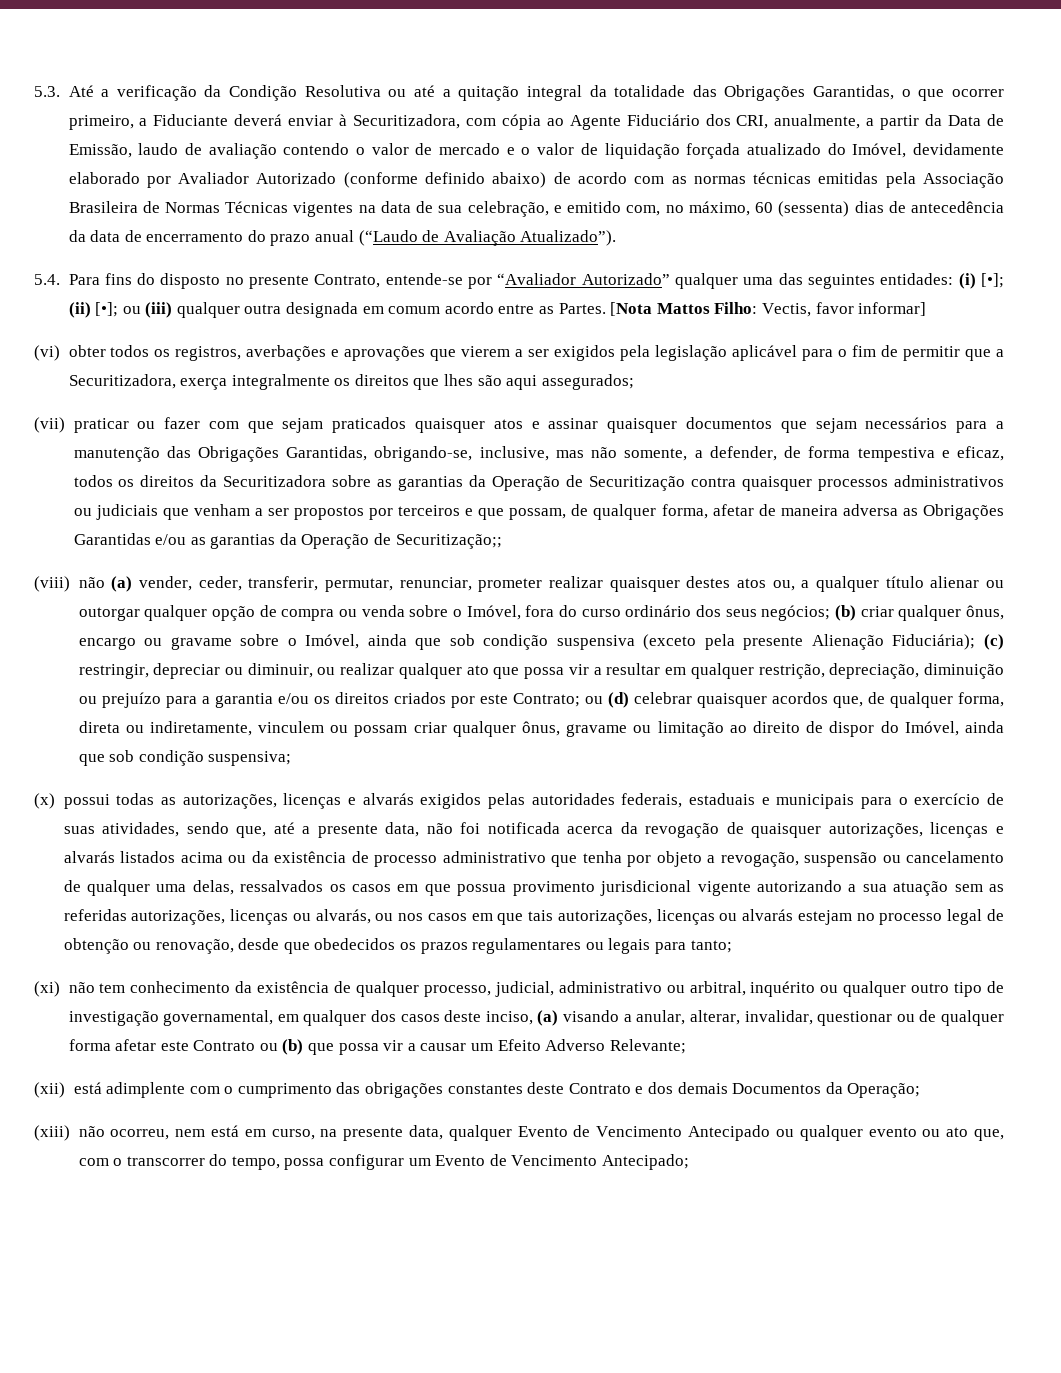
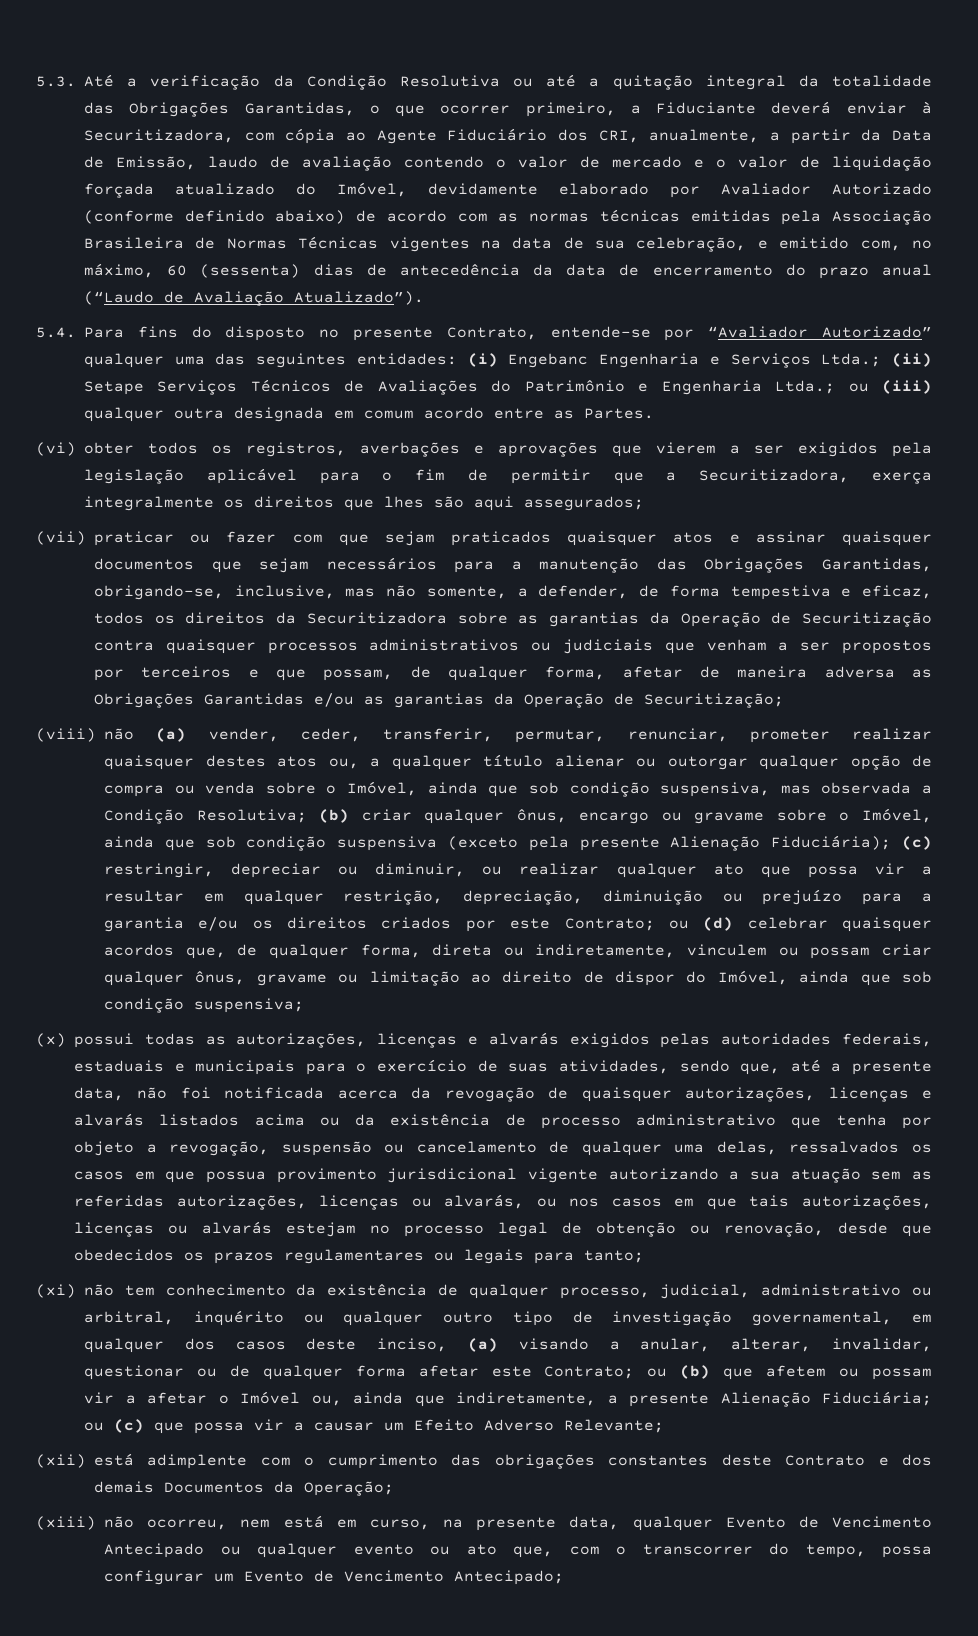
- 5.4. Para fins do disposto no presente Contrato, entende-se por “Avaliador Autorizado” qualquer uma das seguintes entidades: (i) [•]; (ii) [•]; ou (iii) qualquer outra designada em comum acordo entre as Partes. [Nota Mattos Filho: Vectis, favor informar]
+ 5.4. Para fins do disposto no presente Contrato, entende-se por “Avaliador Autorizado” qualquer uma das seguintes entidades: (i) Engebanc Engenharia e Serviços Ltda.; (ii) Setape Serviços Técnicos de Avaliações do Patrimônio e Engenharia Ltda.; ou (iii) qualquer outra designada em comum acordo entre as Partes.
- (vii) praticar ou fazer com que sejam praticados quaisquer atos e assinar quaisquer documentos que sejam necessários para a manutenção das Obrigações Garantidas, obrigando-se, inclusive, mas não somente, a defender, de forma tempestiva e eficaz, todos os direitos da Securitizadora sobre as garantias da Operação de Securitização contra quaisquer processos administrativos ou judiciais que venham a ser propostos por terceiros e que possam, de qualquer forma, afetar de maneira adversa as Obrigações Garantidas e/ou as garantias da Operação de Securitização;;
+ (vii) praticar ou fazer com que sejam praticados quaisquer atos e assinar quaisquer documentos que sejam necessários para a manutenção das Obrigações Garantidas, obrigando-se, inclusive, mas não somente, a defender, de forma tempestiva e eficaz, todos os direitos da Securitizadora sobre as garantias da Operação de Securitização contra quaisquer processos administrativos ou judiciais que venham a ser propostos por terceiros e que possam, de qualquer forma, afetar de maneira adversa as Obrigações Garantidas e/ou as garantias da Operação de Securitização;
- (viii) não (a) vender, ceder, transferir, permutar, renunciar, prometer realizar quaisquer destes atos ou, a qualquer título alienar ou outorgar qualquer opção de compra ou venda sobre o Imóvel, fora do curso ordinário dos seus negócios;
+ (viii) não (a) vender, ceder, transferir, permutar, renunciar, prometer realizar quaisquer destes atos ou, a qualquer título alienar ou outorgar qualquer opção de compra ou venda sobre o Imóvel, ainda que sob condição suspensiva, mas observada a Condição Resolutiva;
- (xi) não tem conhecimento da existência de qualquer processo, judicial, administrativo ou arbitral, inquérito ou qualquer outro tipo de investigação governamental, em qualquer dos casos deste inciso, (a) visando a anular, alterar, invalidar, questionar ou de qualquer forma afetar este Contrato ou (b) que possa vir a causar um Efeito Adverso Relevante;
+ (xi) não tem conhecimento da existência de qualquer processo, judicial, administrativo ou arbitral, inquérito ou qualquer outro tipo de investigação governamental, em qualquer dos casos deste inciso, (a) visando a anular, alterar, invalidar, questionar ou de qualquer forma afetar este Contrato; ou (b) que afetem ou possam vir a afetar o Imóvel ou, ainda que indiretamente, a presente Alienação Fiduciária; ou (c) que possa vir a causar um Efeito Adverso Relevante;

